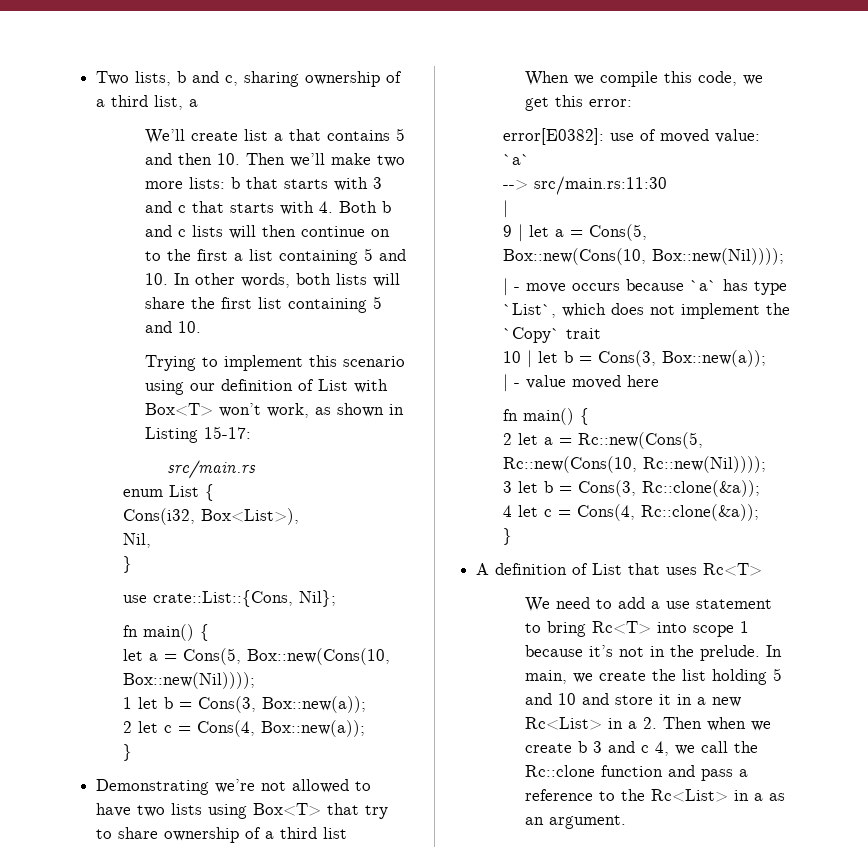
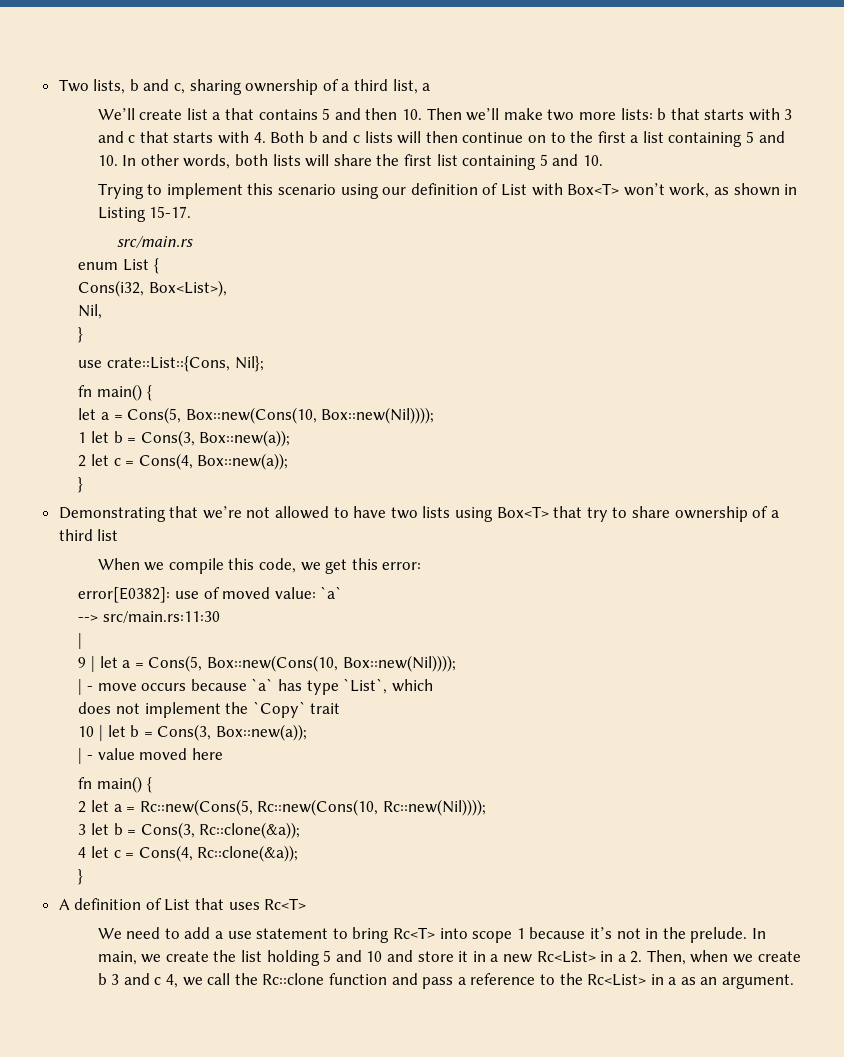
- Trying to implement this scenario using our definition of List with Box<T> won’t work, as shown in Listing 15-17:
+ Trying to implement this scenario using our definition of List with Box<T> won’t work, as shown in Listing 15-17.
- Demonstrating we’re not allowed to have two lists using Box<T> that try to share ownership of a third list
+ Demonstrating that we’re not allowed to have two lists using Box<T> that try to share ownership of a third list
- | - move occurs because `a` has type `List`, which does not implement the `Copy` trait
+ | - move occurs because `a` has type `List`, which
+ does not implement the `Copy` trait
- In main, we create the list holding 5 and 10 and store it in a new Rc<List> in a 2. Then when we create b 3 and c 4, we call the Rc::clone function and pass a reference to the Rc<List> in a as an argument.
+ In main, we create the list holding 5 and 10 and store it in a new Rc<List> in a 2. Then, when we create b 3 and c 4, we call the Rc::clone function and pass a reference to the Rc<List> in a as an argument.

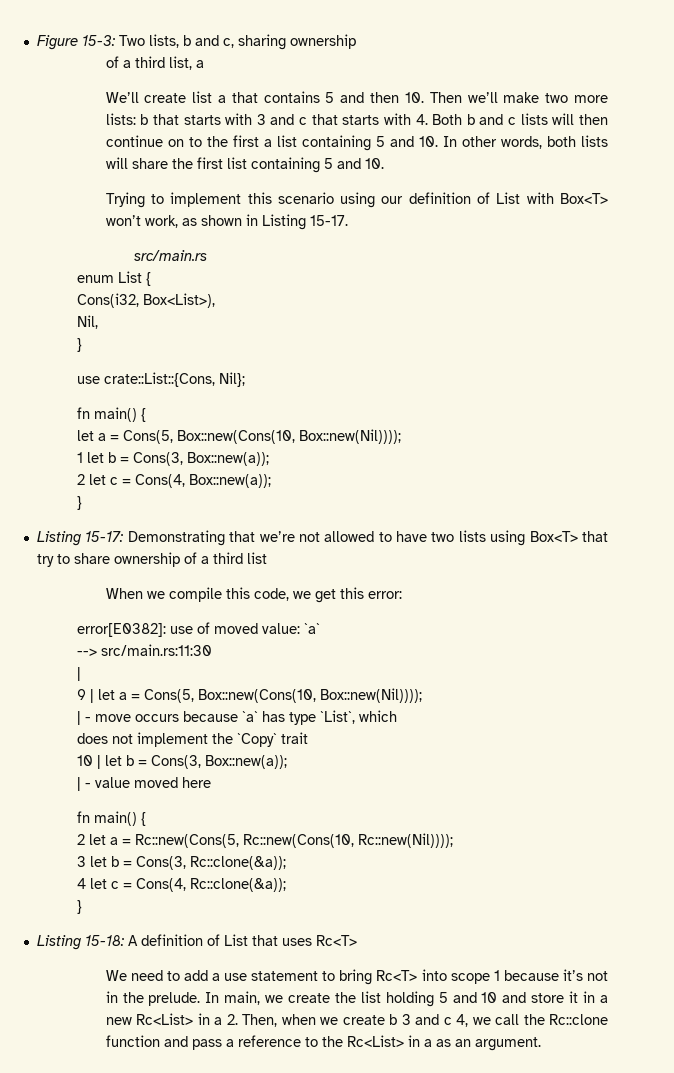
- Two lists, b and c, sharing ownership of a third list, a
+ Figure 15-3: Two lists, b and c, sharing ownership
+ of a third list, a
- Demonstrating that we’re not allowed to have two lists using Box<T> that try to share ownership of a third list
+ Listing 15-17: Demonstrating that we’re not allowed to have two lists using Box<T> that try to share ownership of a third list
- A definition of List that uses Rc<T>
+ Listing 15-18: A definition of List that uses Rc<T>

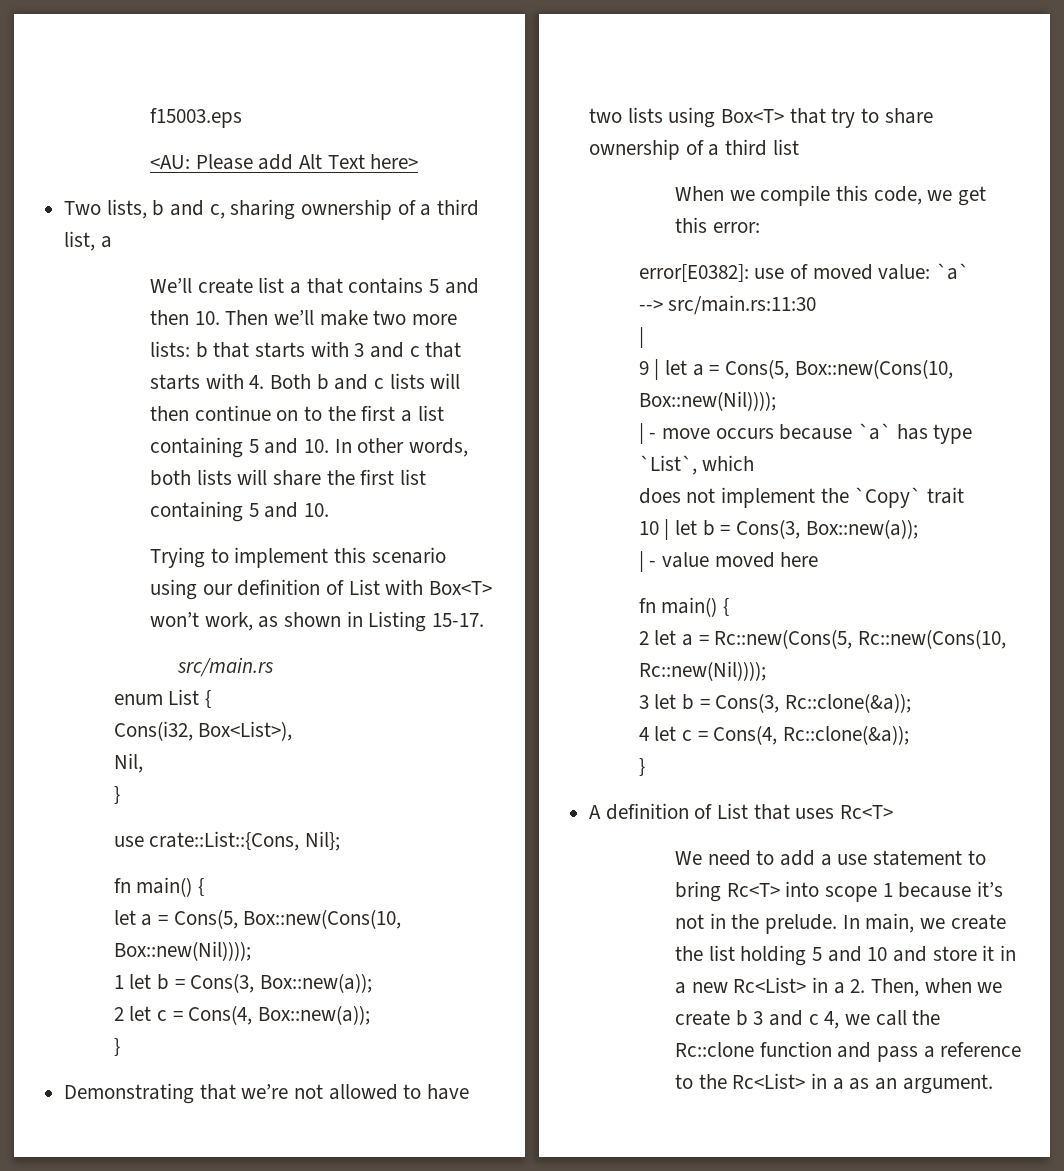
- Figure 15-3: Two lists, b and c, sharing ownership
- of a third list, a
+ f15003.eps
+ <AU: Please add Alt Text here>
+ Two lists, b and c, sharing ownership of a third list, a
- Listing 15-17: Demonstrating that we’re not allowed to have two lists using Box<T> that try to share ownership of a third list
+ Demonstrating that we’re not allowed to have two lists using Box<T> that try to share ownership of a third list
- Listing 15-18: A definition of List that uses Rc<T>
+ A definition of List that uses Rc<T>

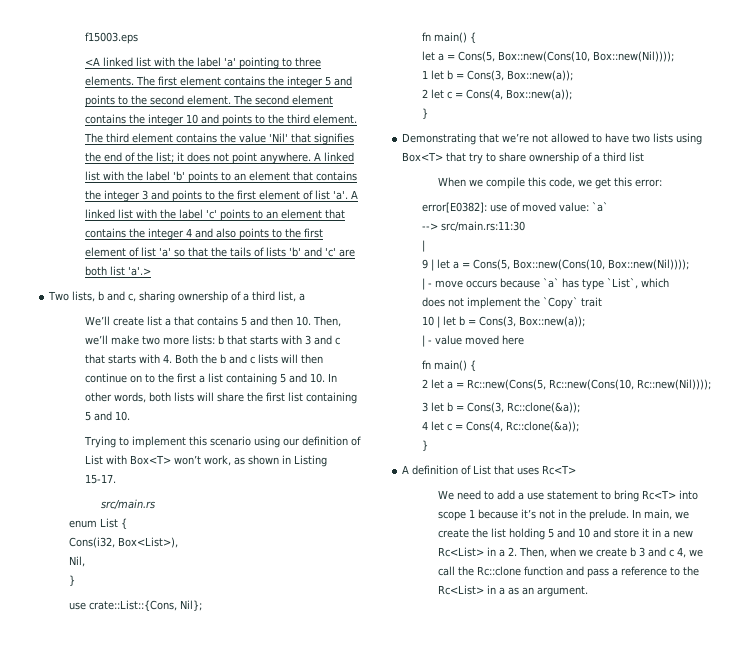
- <AU: Please add Alt Text here>
+ <A linked list with the label 'a' pointing to three elements. The first element contains the integer 5 and points to the second element. The second element contains the integer 10 and points to the third element. The third element contains the value 'Nil' that signifies the end of the list; it does not point anywhere. A linked list with the label 'b' points to an element that contains the integer 3 and points to the first element of list 'a'. A linked list with the label 'c' points to an element that contains the integer 4 and also points to the first element of list 'a' so that the tails of lists 'b' and 'c' are both list 'a'.>
- We’ll create list a that contains 5 and then 10. Then we’ll make two more lists: b that starts with 3 and c that starts with 4. Both b and c lists will then continue on to the first a list containing 5 and 10. In other words, both lists will share the first list containing 5 and 10.
+ We’ll create list a that contains 5 and then 10. Then, we’ll make two more lists: b that starts with 3 and c that starts with 4. Both the b and c lists will then continue on to the first a list containing 5 and 10. In other words, both lists will share the first list containing 5 and 10.

